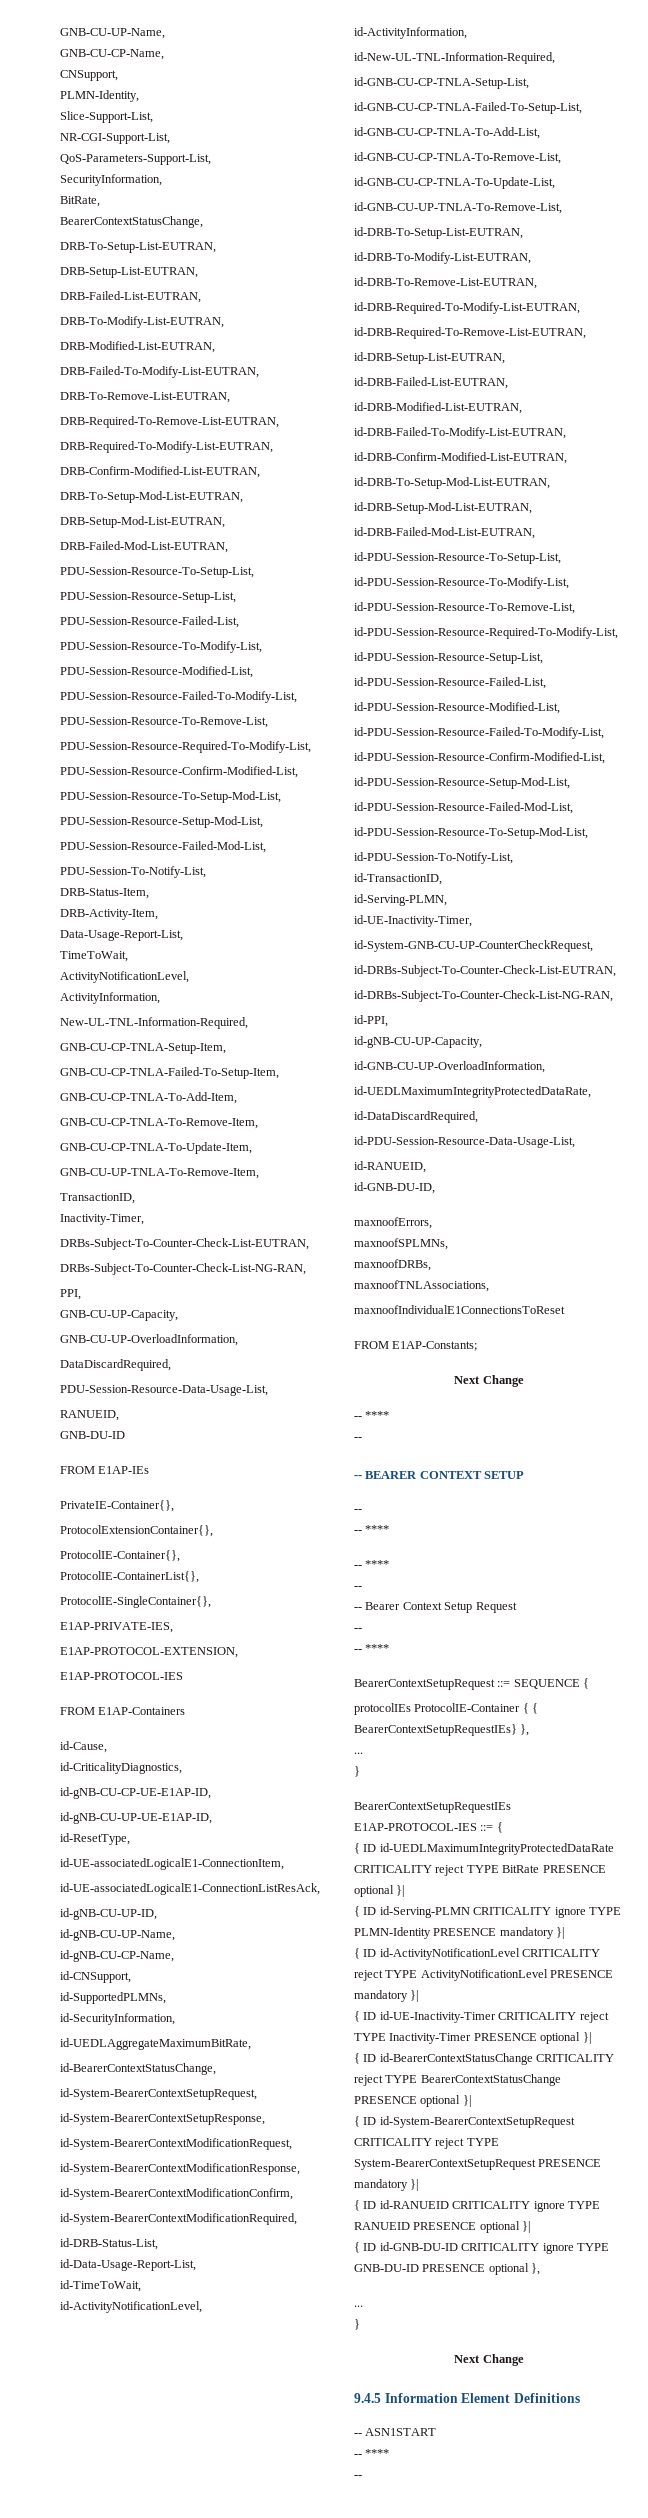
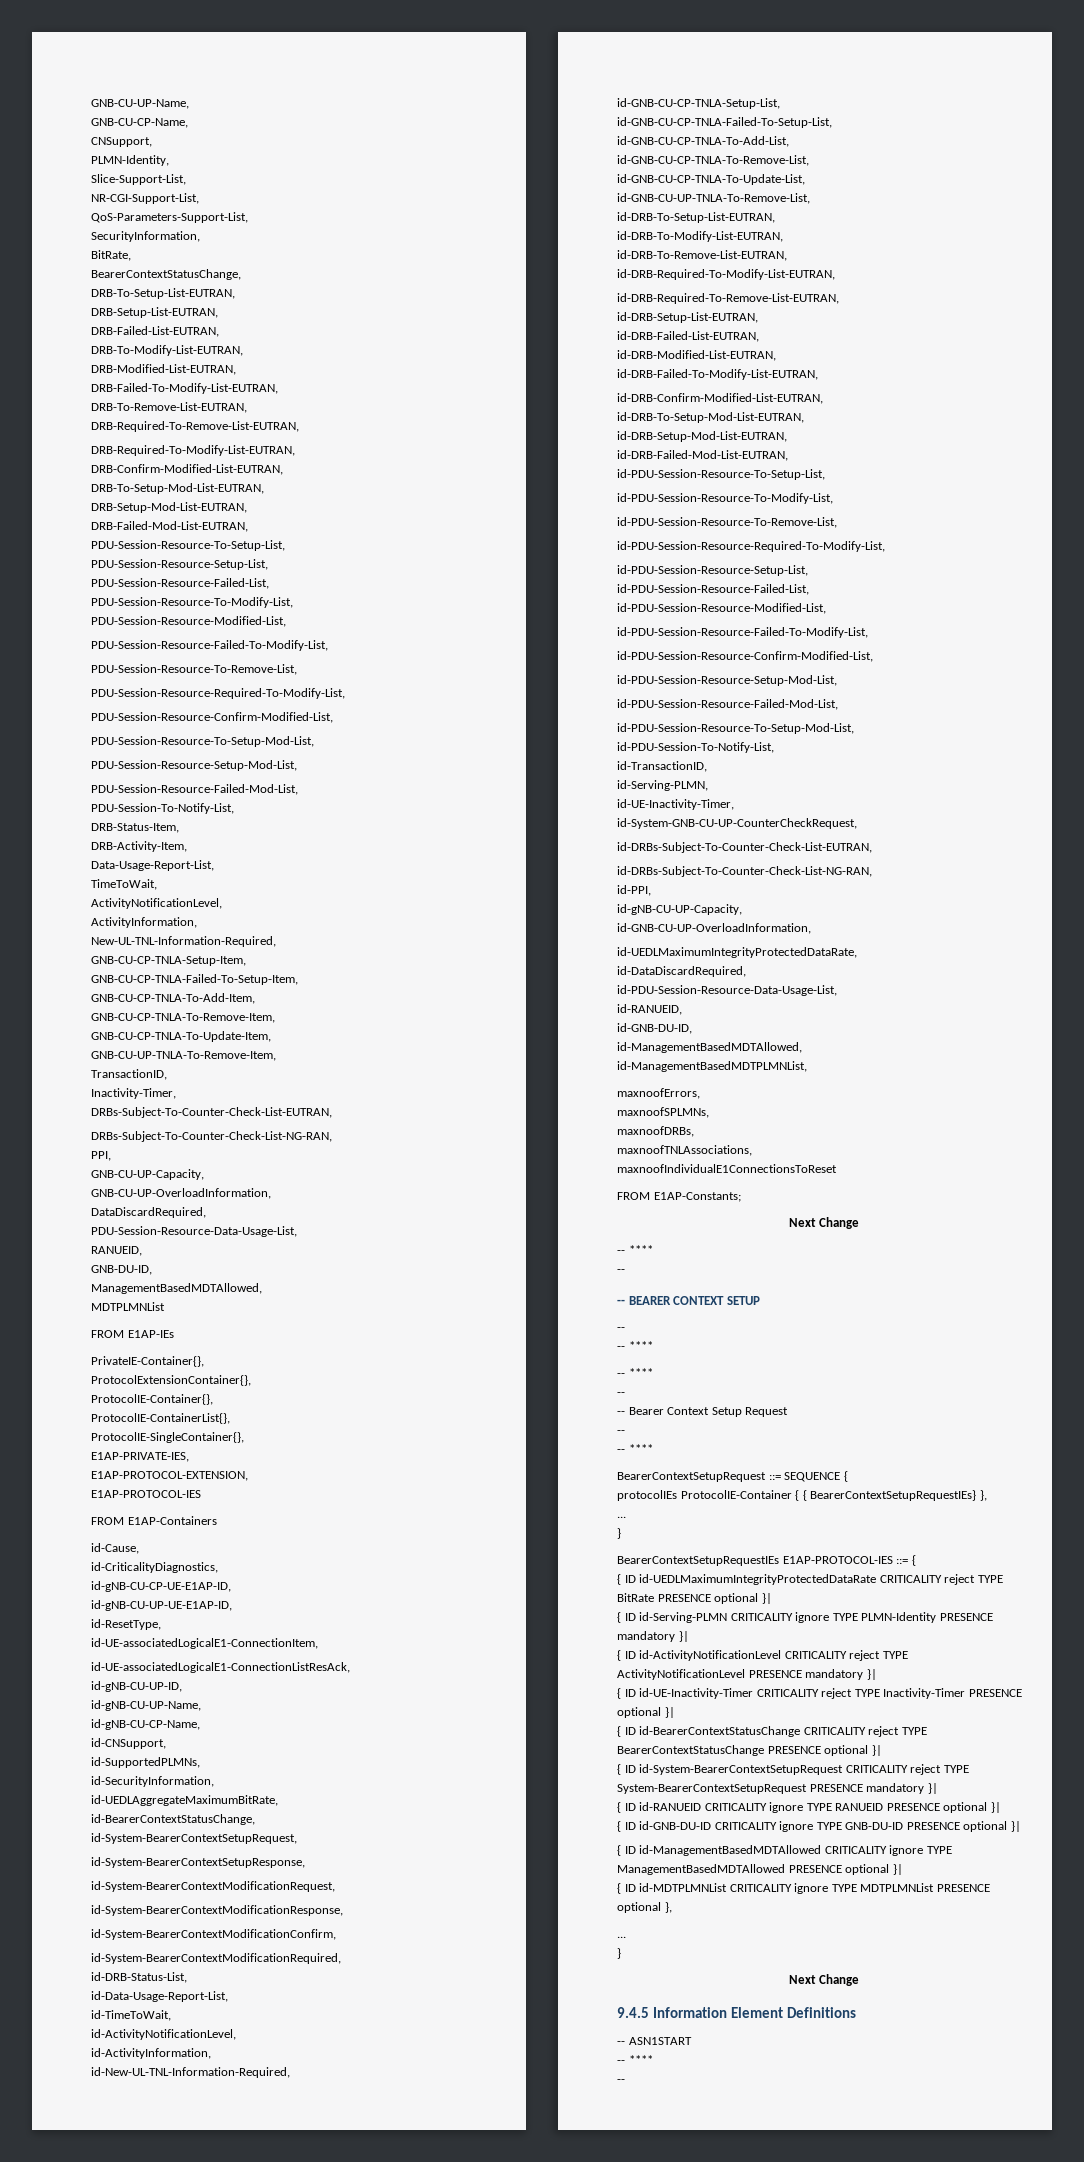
  RANUEID,
- GNB-DU-ID
+ GNB-DU-ID,
+ ManagementBasedMDTAllowed,
+ MDTPLMNList
+ id-ManagementBasedMDTAllowed,
+ id-ManagementBasedMDTPLMNList,
- { ID id-GNB-DU-ID CRITICALITY ignore TYPE GNB-DU-ID PRESENCE optional },
+ { ID id-GNB-DU-ID CRITICALITY ignore TYPE GNB-DU-ID PRESENCE optional }|
+ { ID id-ManagementBasedMDTAllowed CRITICALITY ignore TYPE ManagementBasedMDTAllowed PRESENCE optional }|
+ { ID id-MDTPLMNList CRITICALITY ignore TYPE MDTPLMNList PRESENCE optional },

